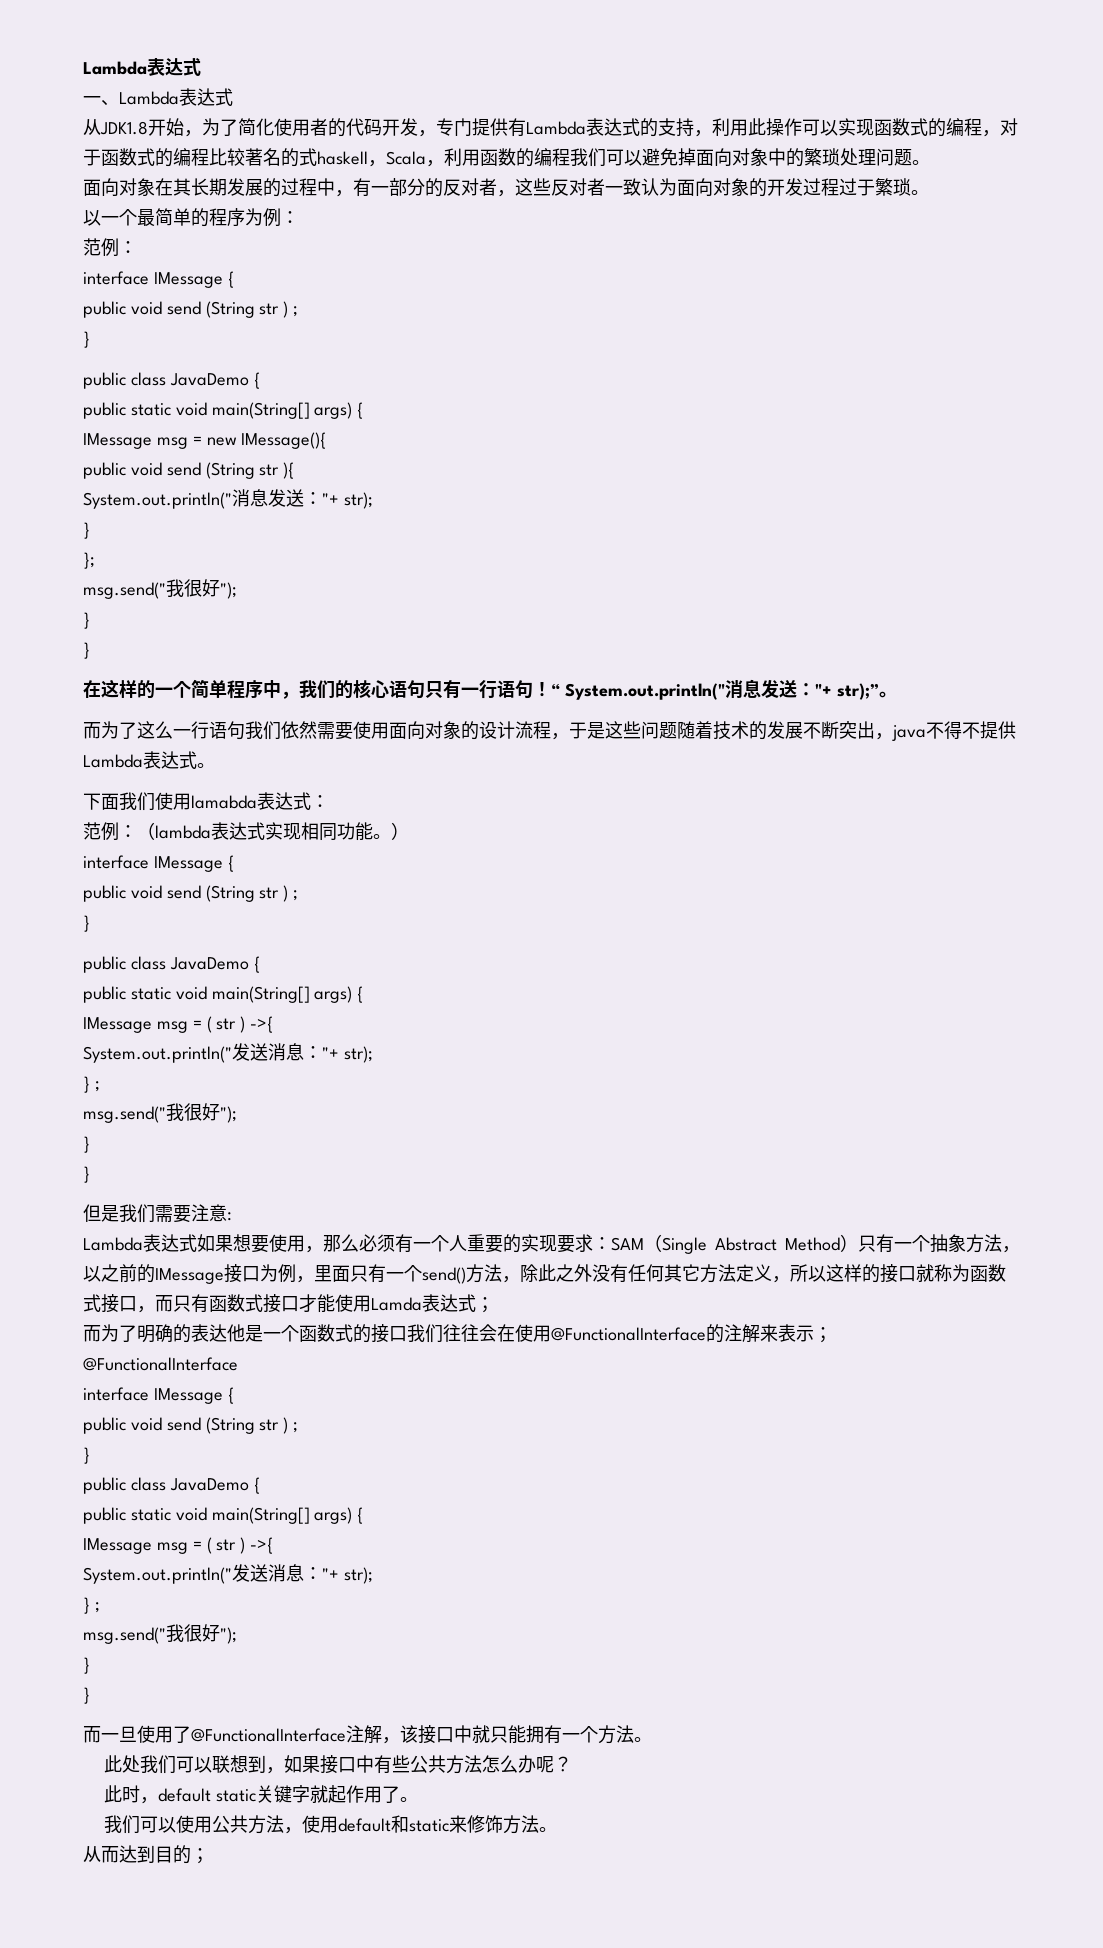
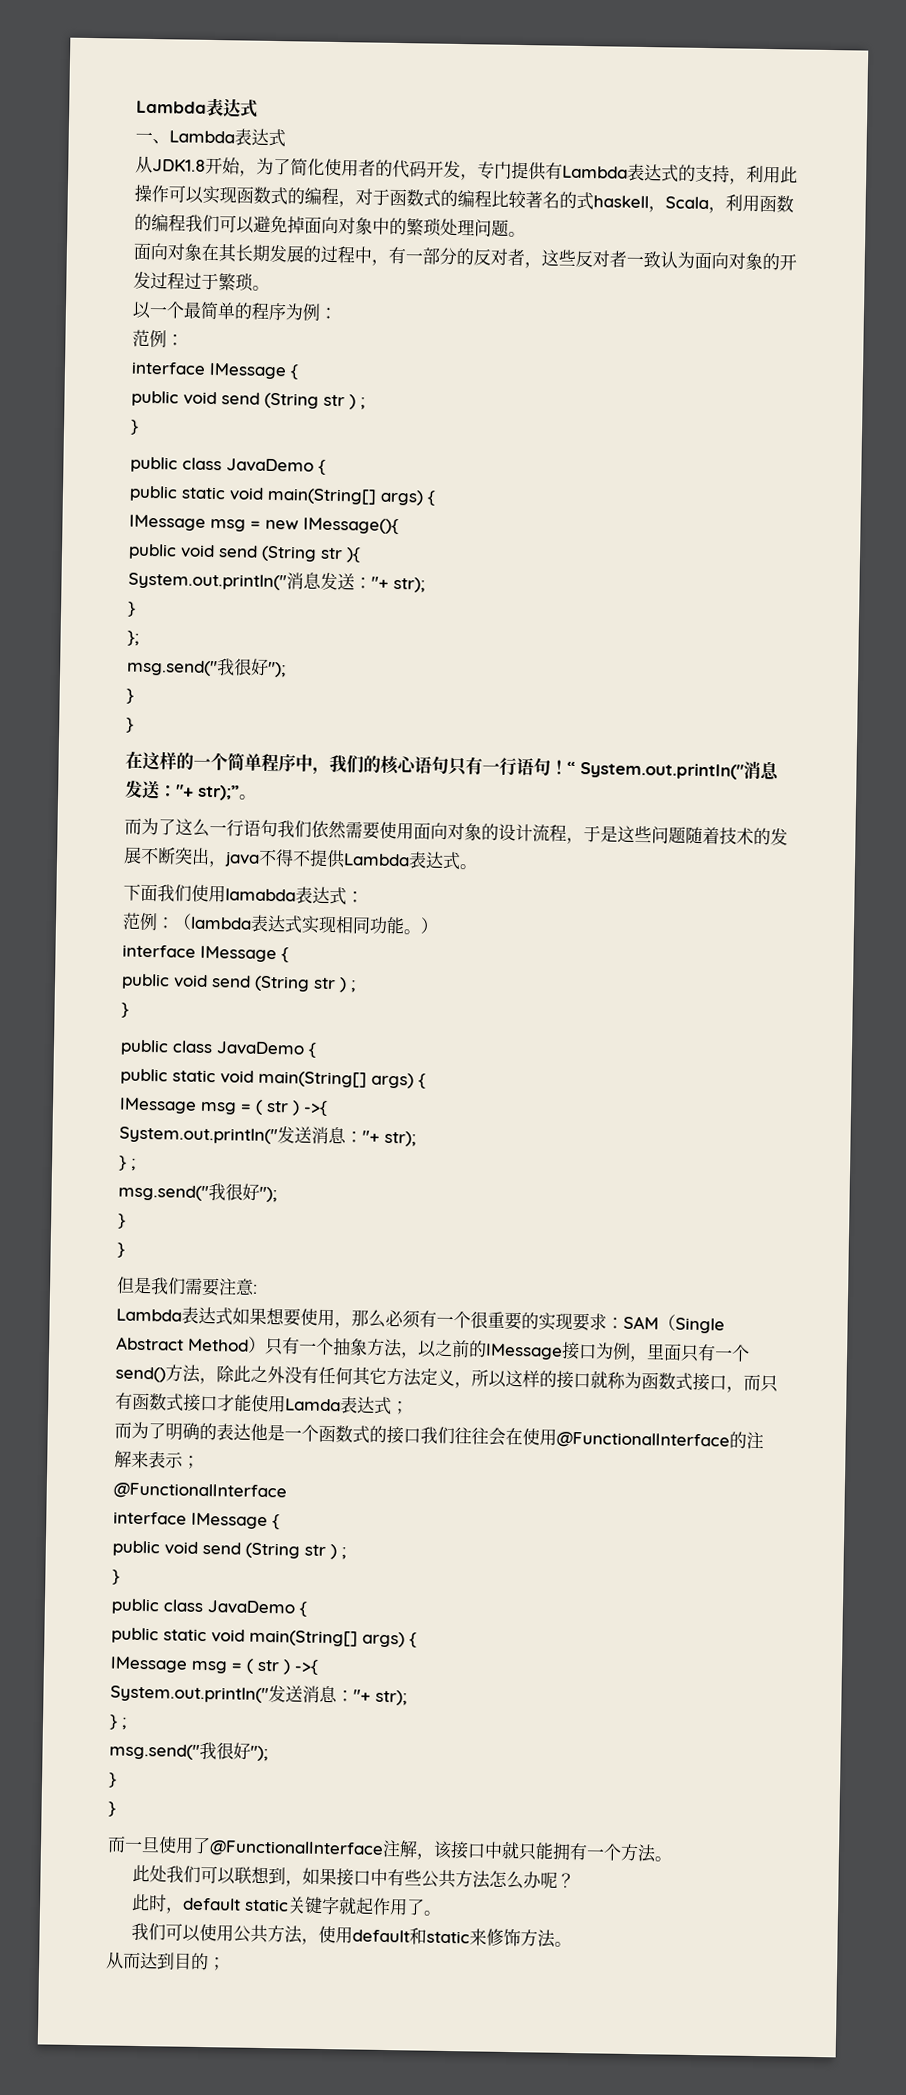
- Lambda表达式如果想要使用，那么必须有一个人重要的实现要求：SAM（Single Abstract Method）只有一个抽象方法，以之前的IMessage接口为例，里面只有一个send()方法，除此之外没有任何其它方法定义，所以这样的接口就称为函数式接口，而只有函数式接口才能使用Lamda表达式；
+ Lambda表达式如果想要使用，那么必须有一个很重要的实现要求：SAM（Single Abstract Method）只有一个抽象方法，以之前的IMessage接口为例，里面只有一个send()方法，除此之外没有任何其它方法定义，所以这样的接口就称为函数式接口，而只有函数式接口才能使用Lamda表达式；

